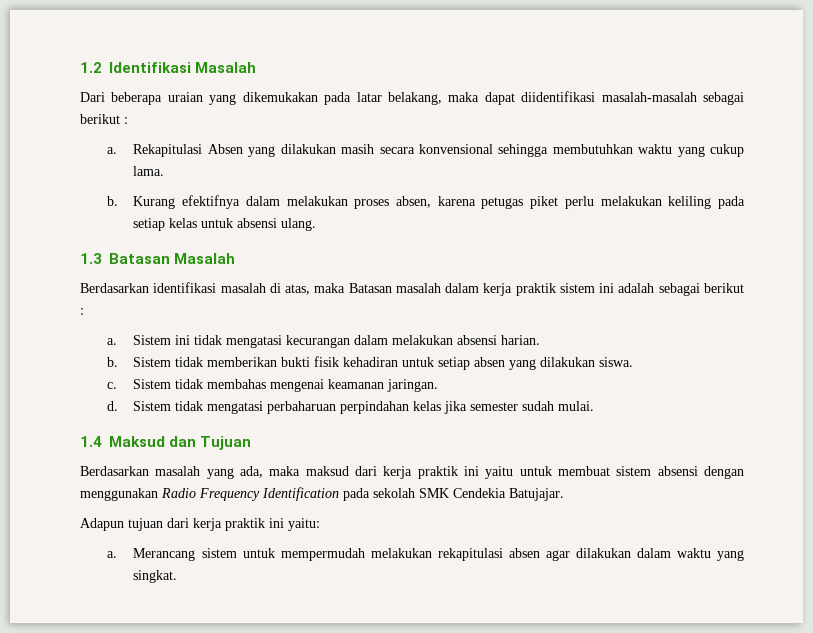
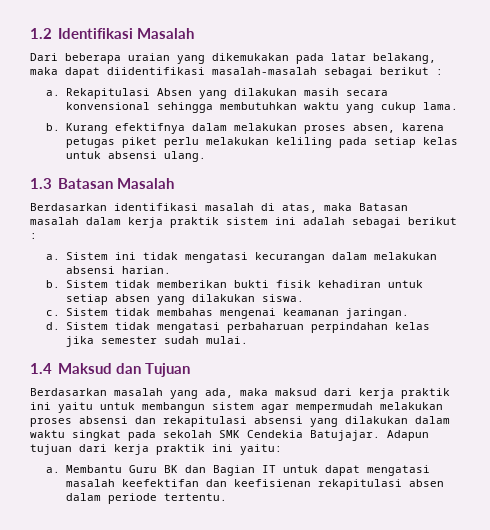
- Berdasarkan masalah yang ada, maka maksud dari kerja praktik ini yaitu untuk membuat sistem absensi dengan menggunakan Radio Frequency Identification pada sekolah SMK Cendekia Batujajar.
- Adapun tujuan dari kerja praktik ini yaitu:
+ Berdasarkan masalah yang ada, maka maksud dari kerja praktik ini yaitu untuk membangun sistem agar mempermudah melakukan proses absensi dan rekapitulasi absensi yang dilakukan dalam waktu singkat pada sekolah SMK Cendekia Batujajar. Adapun tujuan dari kerja praktik ini yaitu:
- Merancang sistem untuk mempermudah melakukan rekapitulasi absen agar dilakukan dalam waktu yang singkat.
+ Membantu Guru BK dan Bagian IT untuk dapat mengatasi masalah keefektifan dan keefisienan rekapitulasi absen dalam periode tertentu.

